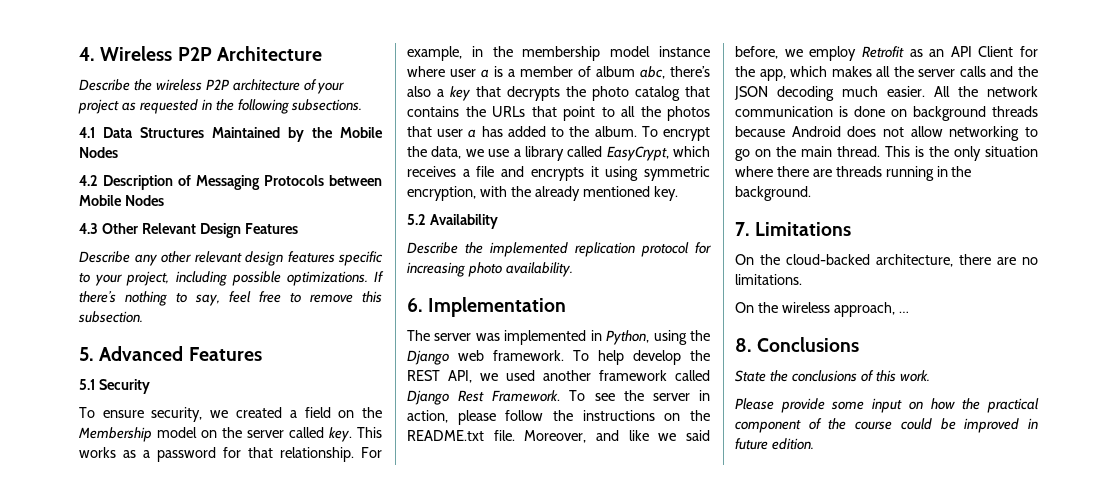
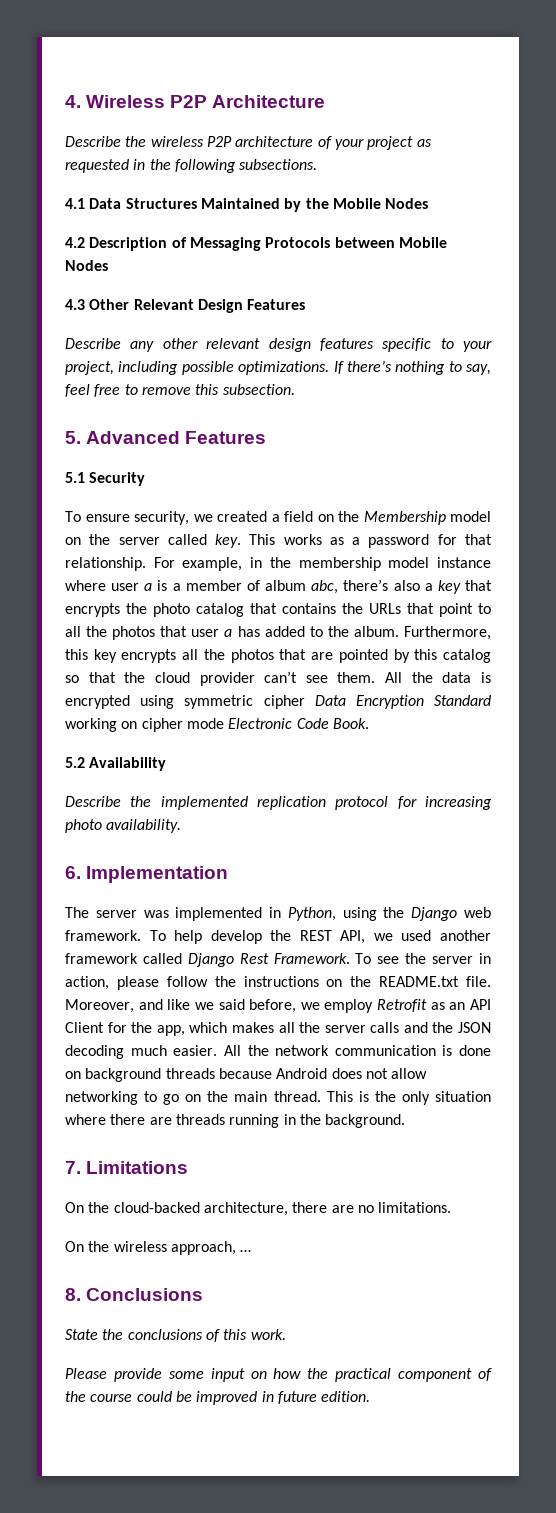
- For example, in the membership model instance where user a is a member of album abc, there’s also a key that decrypts the photo catalog that contains the URLs that point to all the photos that user a has added to the album.
+ For example, in the membership model instance where user a is a member of album abc, there’s also a key that encrypts the photo catalog that contains the URLs that point to all the photos that user a has added to the album.
- To encrypt the data, we use a library called EasyCrypt, which receives a file and encrypts it using symmetric encryption, with the already mentioned key.
+ Furthermore, this key encrypts all the photos that are pointed by this catalog so that the cloud provider can’t see them. All the data is encrypted using symmetric cipher Data Encryption Standard working on cipher mode Electronic Code Book.

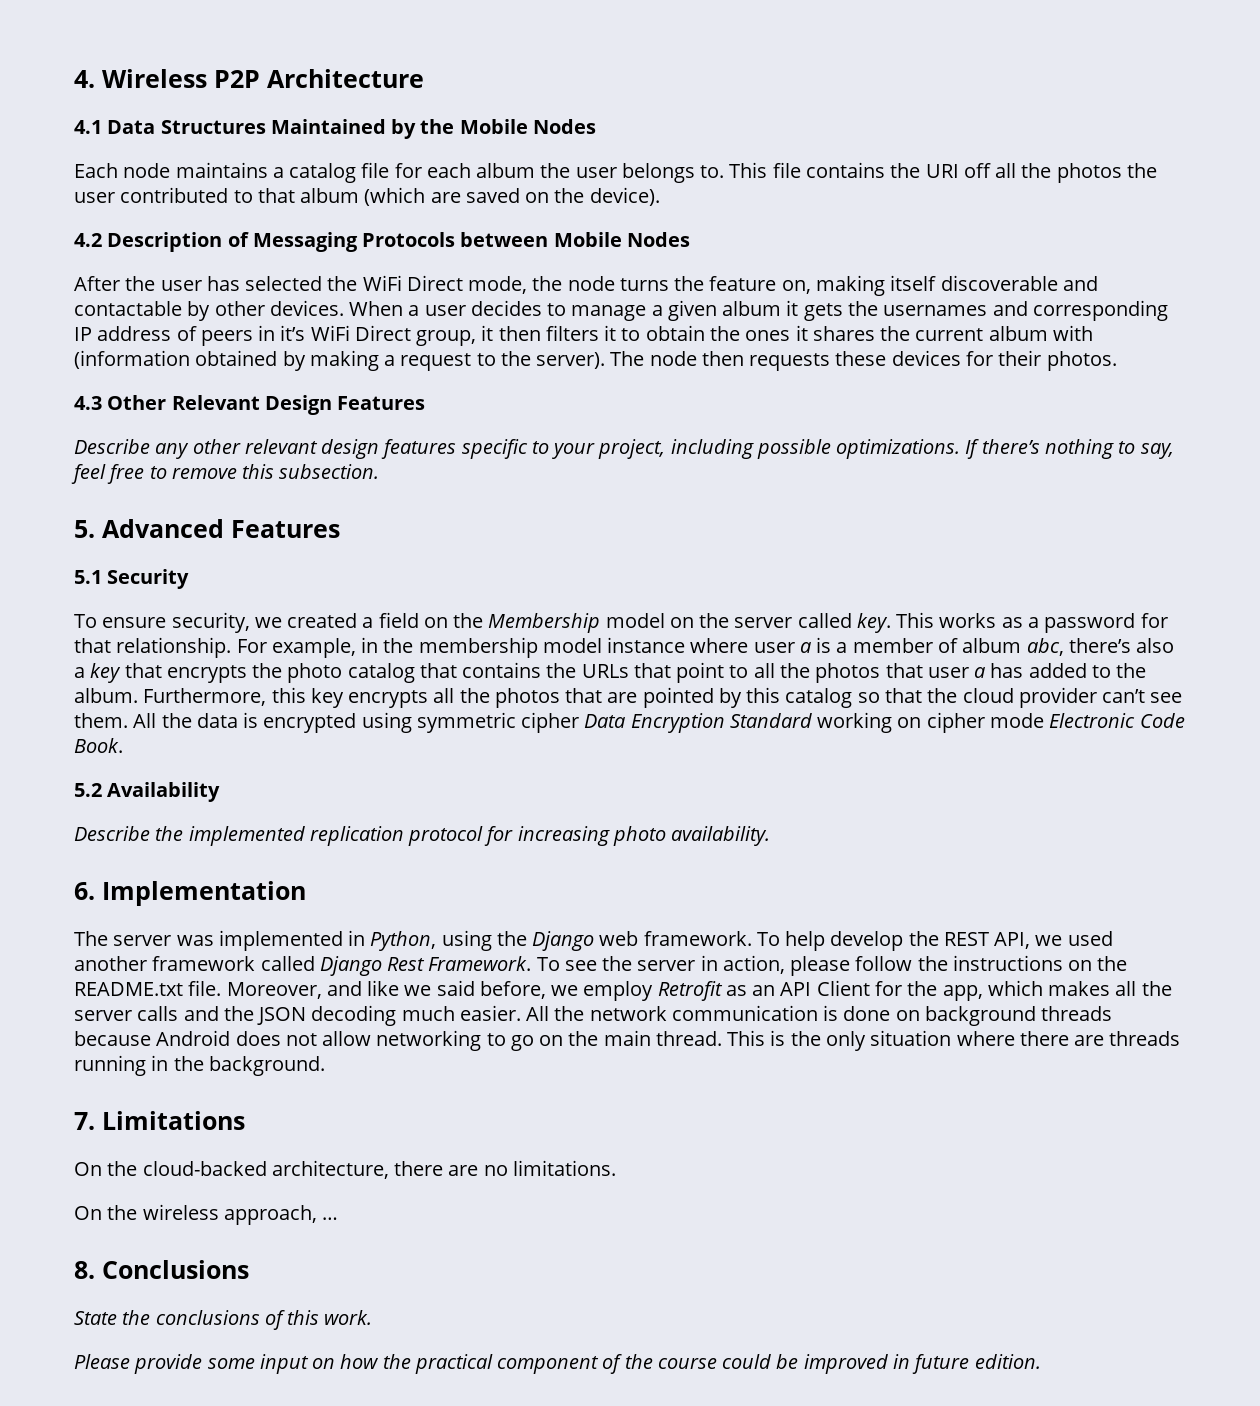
- Describe the wireless P2P architecture of your project as requested in the following subsections.
+ Each node maintains a catalog file for each album the user belongs to. This file contains the URI off all the photos the user contributed to that album (which are saved on the device).
+ After the user has selected the WiFi Direct mode, the node turns the feature on, making itself discoverable and contactable by other devices. When a user decides to manage a given album it gets the usernames and corresponding IP address of peers in it’s WiFi Direct group, it then filters it to obtain the ones it shares the current album with (information obtained by making a request to the server). The node then requests these devices for their photos.

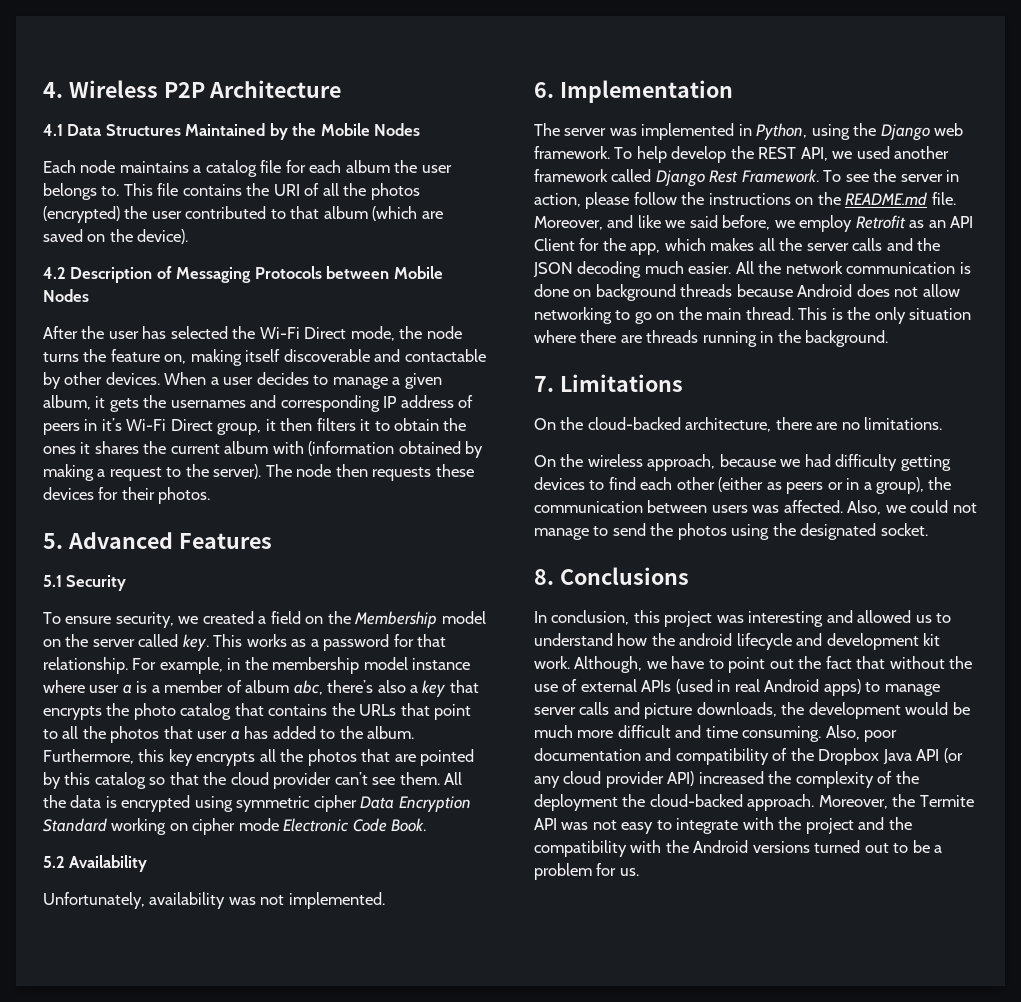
- This file contains the URI off all the photos the user contributed to that album (which are saved on the device).
+ This file contains the URI of all the photos (encrypted) the user contributed to that album (which are saved on the device).
- After the user has selected the WiFi Direct mode, the node turns the feature on, making itself discoverable and contactable by other devices.
+ After the user has selected the Wi-Fi Direct mode, the node turns the feature on, making itself discoverable and contactable by other devices.
- When a user decides to manage a given album it gets the usernames and corresponding IP address of peers in it’s WiFi Direct group, it then filters it to obtain the ones it shares the current album with (information obtained by making a request to the server).
+ When a user decides to manage a given album, it gets the usernames and corresponding IP address of peers in it’s Wi-Fi Direct group, it then filters it to obtain the ones it shares the current album with (information obtained by making a request to the server).
- 4.3 Other Relevant Design Features
- Describe any other relevant design features specific to your project, including possible optimizations. If there’s nothing to say, feel free to remove this subsection.
- Describe the implemented replication protocol for increasing photo availability.
+ Unfortunately, availability was not implemented.
- To see the server in action, please follow the instructions on the README.txt file.
+ To see the server in action, please follow the instructions on the README.md file.
- On the wireless approach, …
+ On the wireless approach, because we had difficulty getting devices to find each other (either as peers or in a group), the communication between users was affected. Also, we could not manage to send the photos using the designated socket.
  8. Conclusions
- State the conclusions of this work.
- Please provide some input on how the practical component of the course could be improved in future edition.
+ In conclusion, this project was interesting and allowed us to understand how the android lifecycle and development kit work. Although, we have to point out the fact that without the use of external APIs (used in real Android apps) to manage server calls and picture downloads, the development would be much more difficult and time consuming. Also, poor documentation and compatibility of the Dropbox Java API (or any cloud provider API) increased the complexity of the deployment the cloud-backed approach. Moreover, the Termite API was not easy to integrate with the project and the compatibility with the Android versions turned out to be a problem for us.

